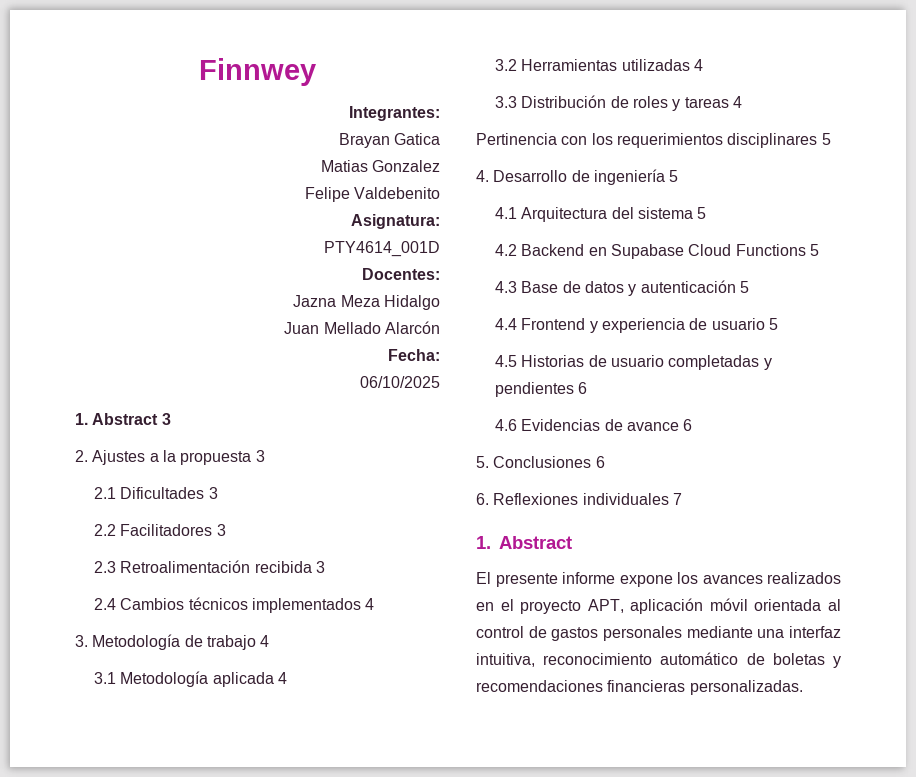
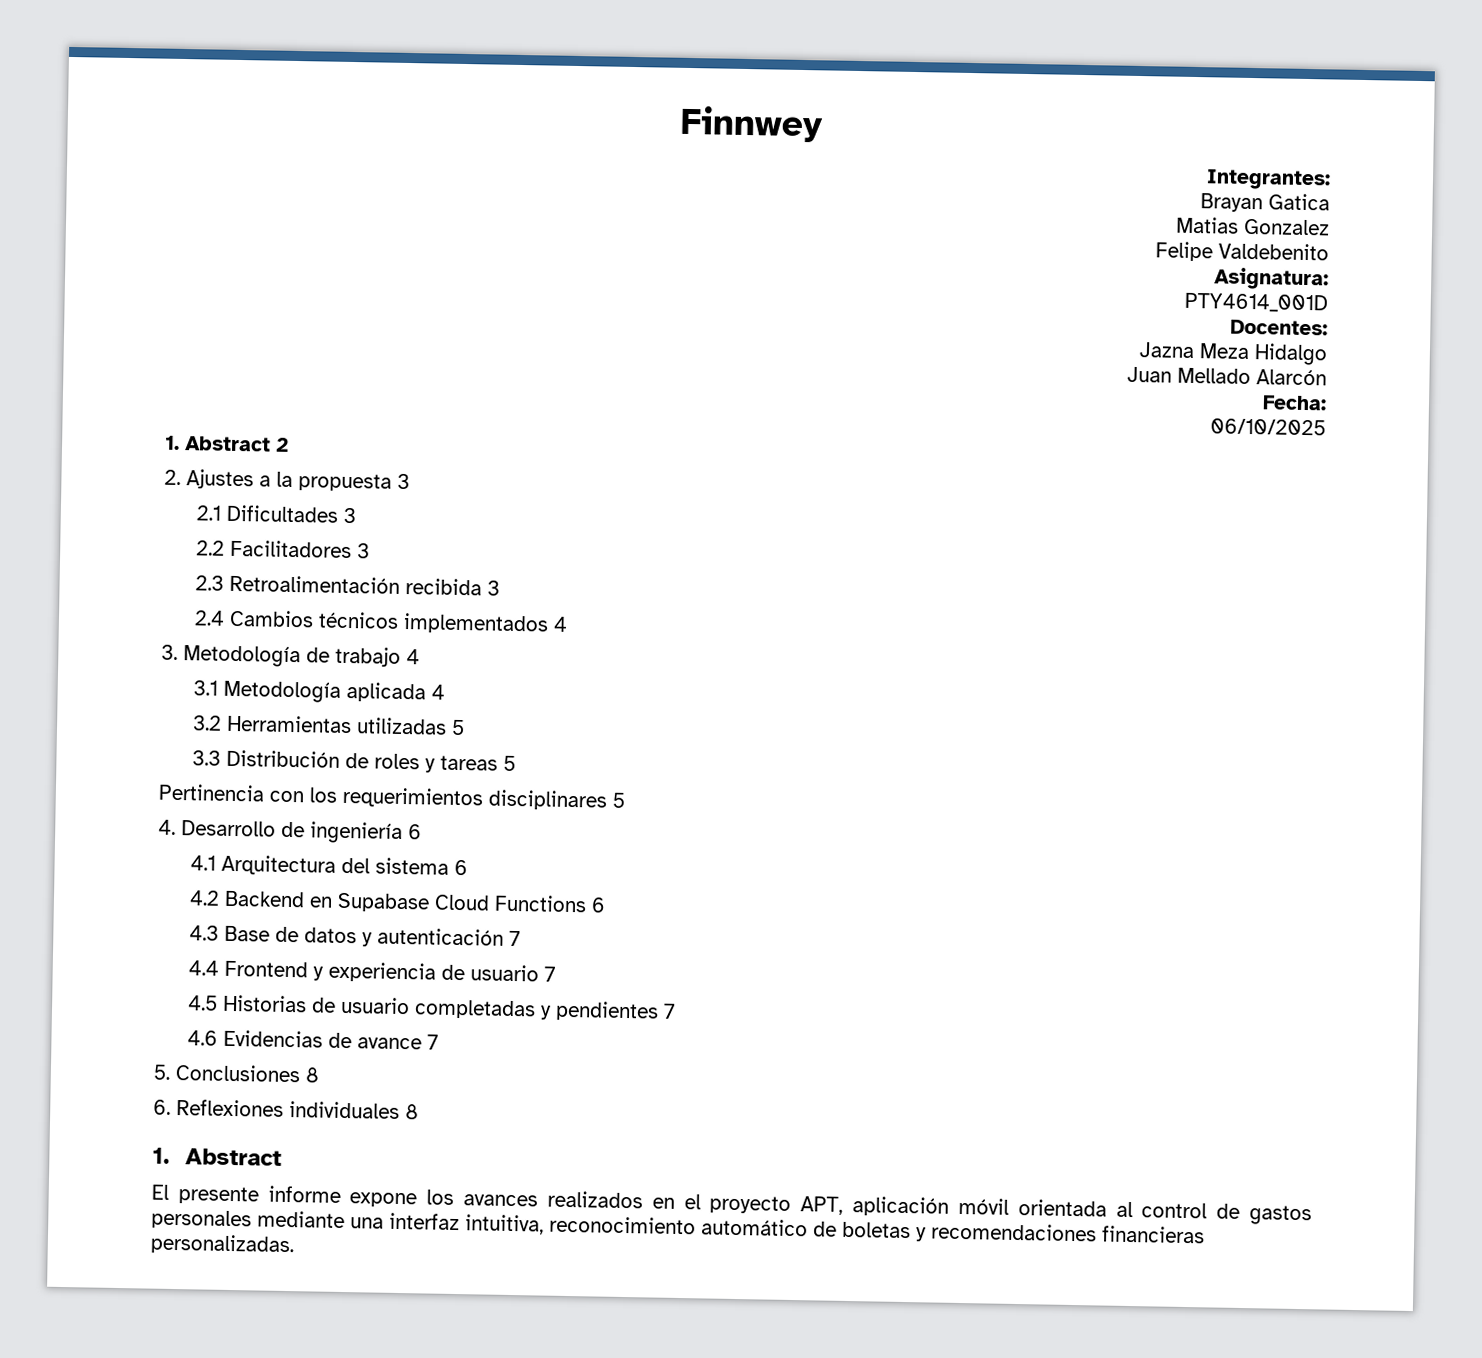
- 1. Abstract 3
+ 1. Abstract 2
- 3.2 Herramientas utilizadas 4
+ 3.2 Herramientas utilizadas 5
- 3.3 Distribución de roles y tareas 4
+ 3.3 Distribución de roles y tareas 5
- 4. Desarrollo de ingeniería 5
+ 4. Desarrollo de ingeniería 6
- 4.1 Arquitectura del sistema 5
+ 4.1 Arquitectura del sistema 6
- 4.2 Backend en Supabase Cloud Functions 5
+ 4.2 Backend en Supabase Cloud Functions 6
- 4.3 Base de datos y autenticación 5
+ 4.3 Base de datos y autenticación 7
- 4.4 Frontend y experiencia de usuario 5
+ 4.4 Frontend y experiencia de usuario 7
- 4.5 Historias de usuario completadas y pendientes 6
+ 4.5 Historias de usuario completadas y pendientes 7
- 4.6 Evidencias de avance 6
+ 4.6 Evidencias de avance 7
- 5. Conclusiones 6
+ 5. Conclusiones 8
- 6. Reflexiones individuales 7
+ 6. Reflexiones individuales 8

